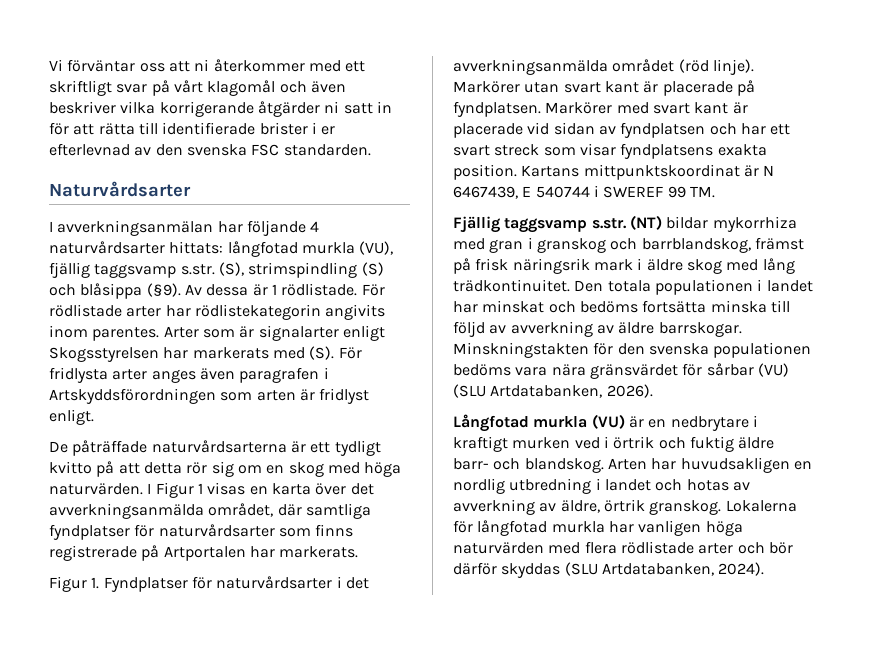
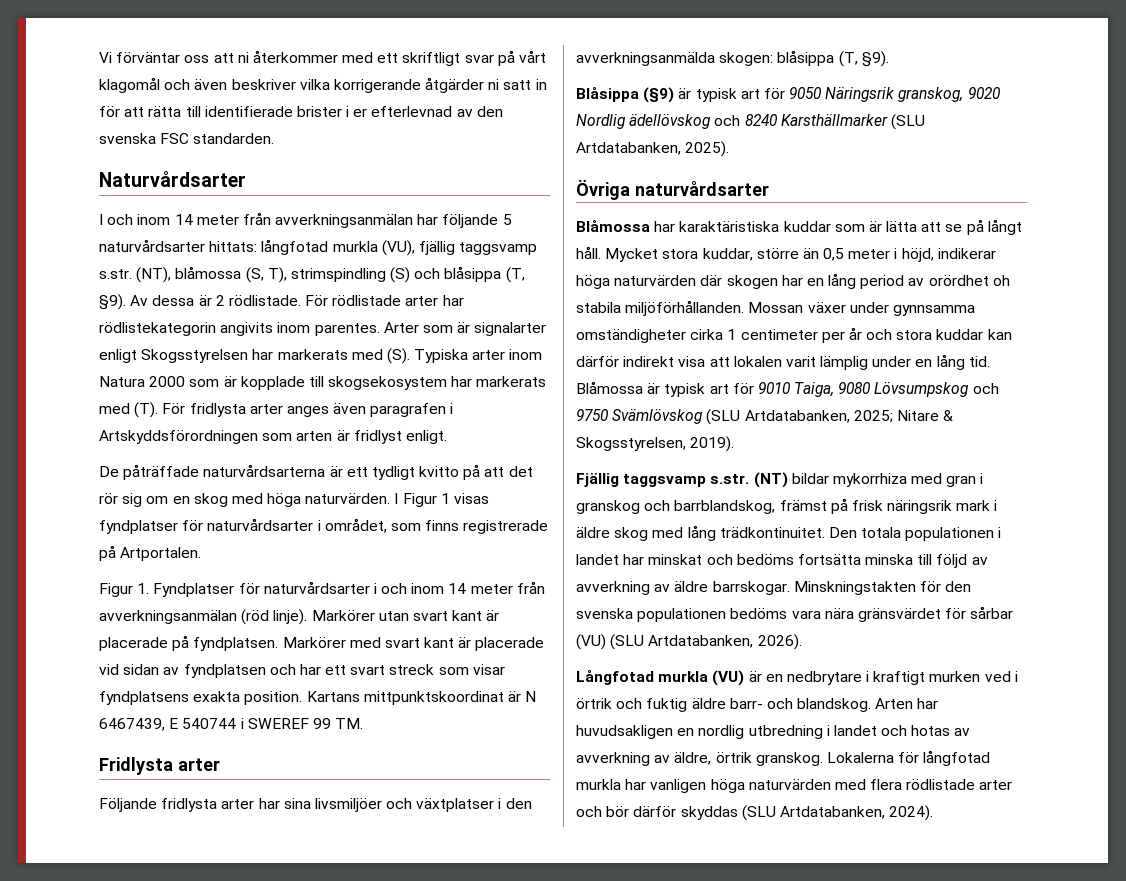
- I avverkningsanmälan har följande 4 naturvårdsarter hittats: långfotad murkla (VU), fjällig taggsvamp s.str. (S), strimspindling (S) och blåsippa (§9).
+ I och inom 14 meter från avverkningsanmälan har följande 5 naturvårdsarter hittats: långfotad murkla (VU), fjällig taggsvamp s.str. (NT), blåmossa (S, T), strimspindling (S) och blåsippa (T, §9).
- Av dessa är 1 rödlistade.
+ Av dessa är 2 rödlistade.
- Arter som är signalarter enligt Skogsstyrelsen har markerats med (S). För fridlysta arter anges även paragrafen i Artskyddsförordningen som arten är fridlyst enligt.
+ Arter som är signalarter enligt Skogsstyrelsen har markerats med (S). Typiska arter inom Natura 2000 som är kopplade till skogsekosystem har markerats med (T). För fridlysta arter anges även paragrafen i Artskyddsförordningen som arten är fridlyst enligt.
- De påträffade naturvårdsarterna är ett tydligt kvitto på att detta rör sig om en skog med höga naturvärden.
+ De påträffade naturvårdsarterna är ett tydligt kvitto på att det rör sig om en skog med höga naturvärden.
- I Figur 1 visas en karta över det avverkningsanmälda området, där samtliga fyndplatser för naturvårdsarter som finns registrerade på Artportalen har markerats.
+ I Figur 1 visas fyndplatser för naturvårdsarter i området, som finns registrerade på Artportalen.
- Figur 1. Fyndplatser för naturvårdsarter i det avverkningsanmälda området (röd linje).
+ Figur 1. Fyndplatser för naturvårdsarter i och inom 14 meter från avverkningsanmälan (röd linje).
+ Fridlysta arter
+ Följande fridlysta arter har sina livsmiljöer och växtplatser i den avverkningsanmälda skogen: blåsippa (T, §9).
+ Blåsippa (§9) är typisk art för 9050 Näringsrik granskog, 9020 Nordlig ädellövskog och 8240 Karsthällmarker (SLU Artdatabanken, 2025).
+ Övriga naturvårdsarter
+ Blåmossa har karaktäristiska kuddar som är lätta att se på långt håll. Mycket stora kuddar, större än 0,5 meter i höjd, indikerar höga naturvärden där skogen har en lång period av orördhet oh stabila miljöförhållanden. Mossan växer under gynnsamma omständigheter cirka 1 centimeter per år och stora kuddar kan därför indirekt visa att lokalen varit lämplig under en lång tid. Blåmossa är typisk art för 9010 Taiga, 9080 Lövsumpskog och 9750 Svämlövskog (SLU Artdatabanken, 2025; Nitare & Skogsstyrelsen, 2019).

